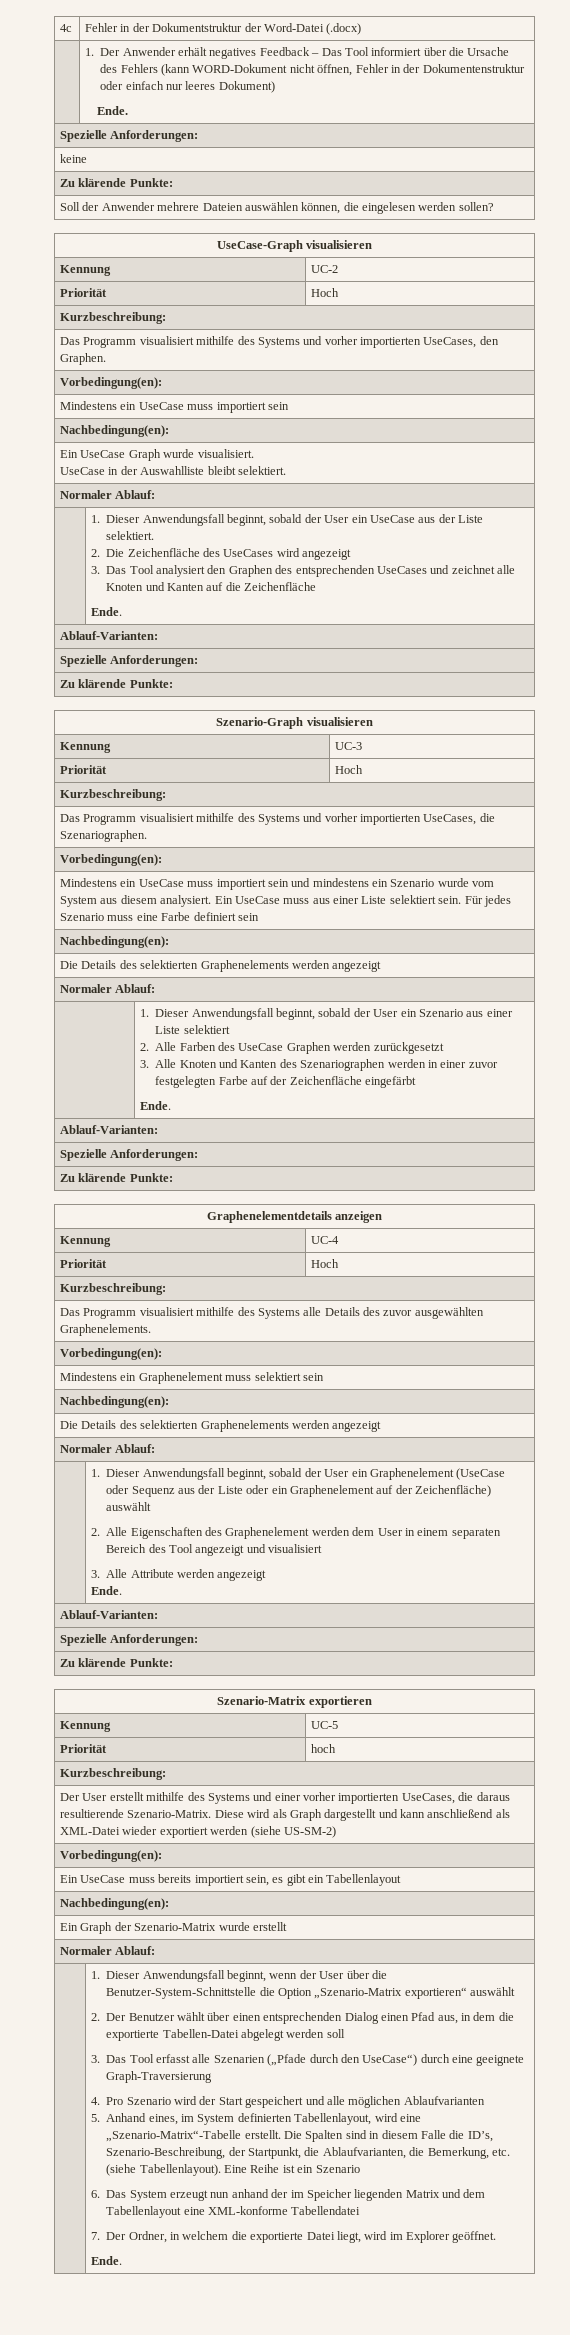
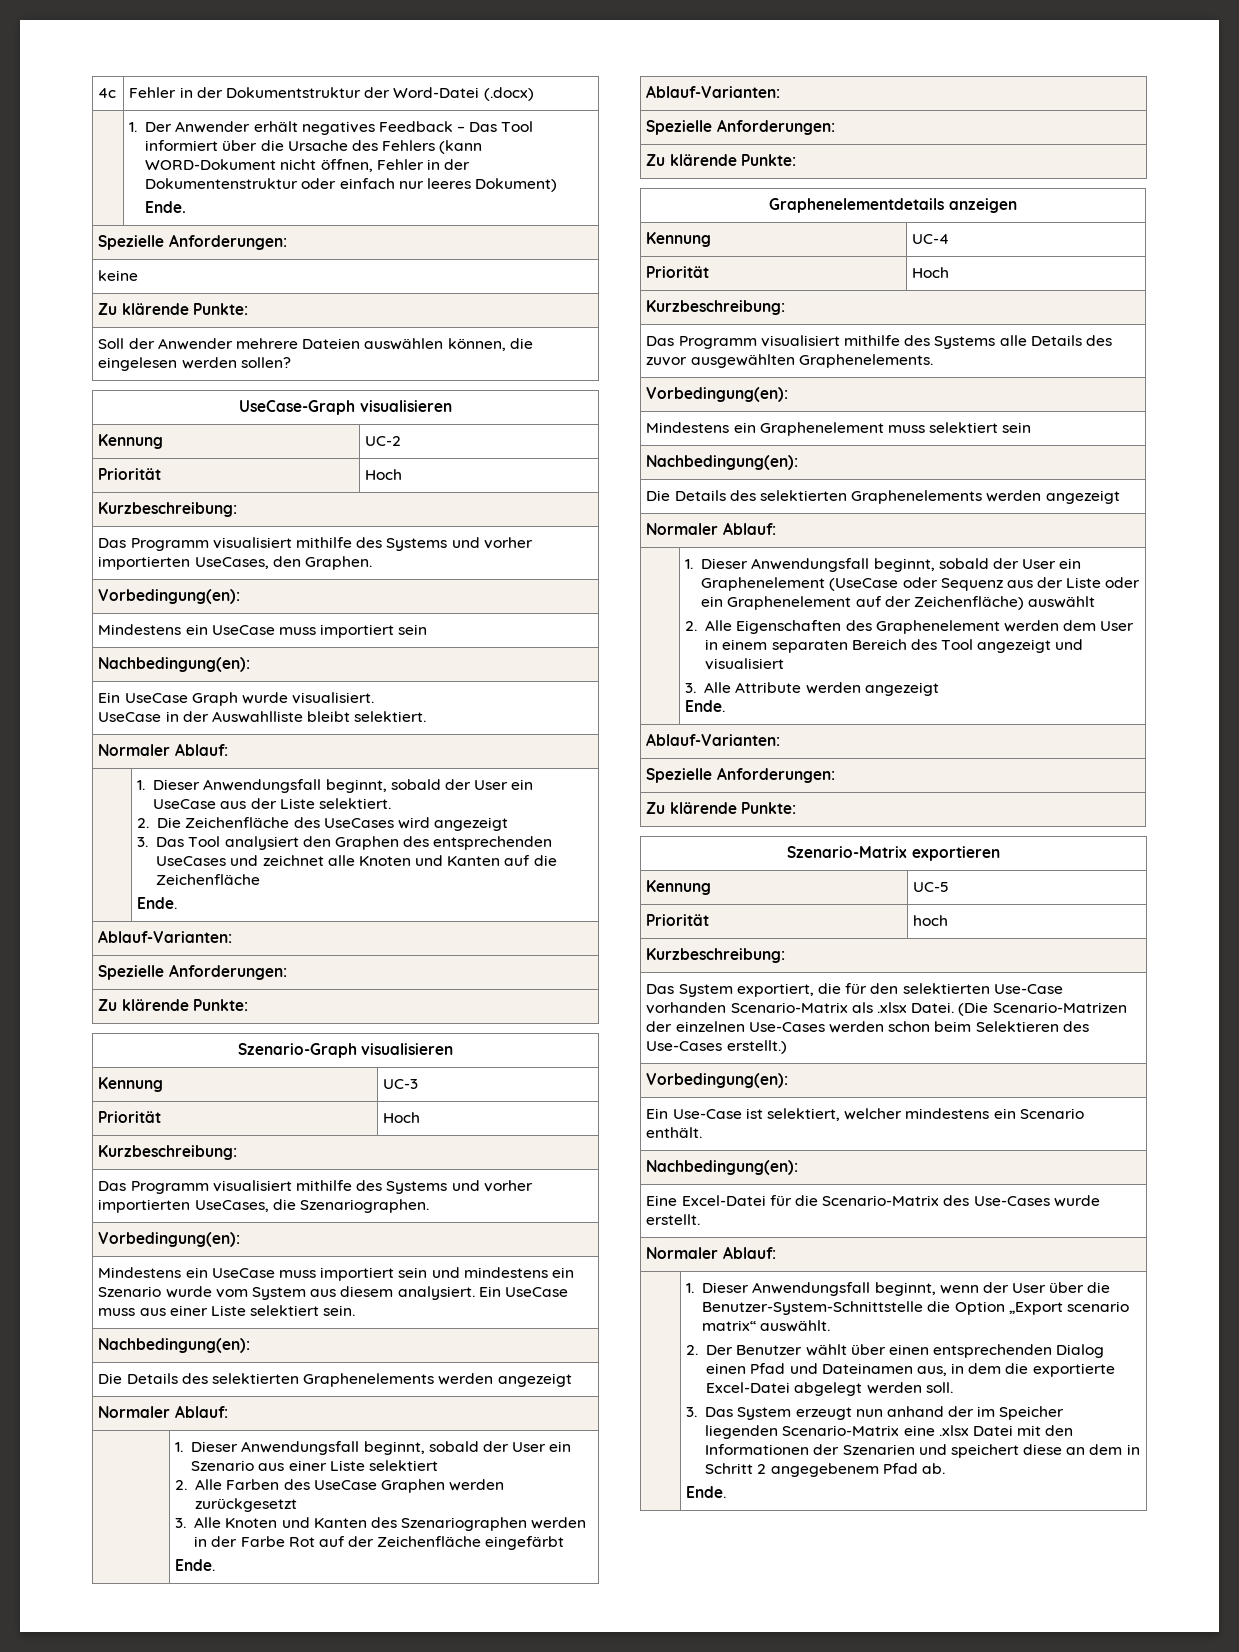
- Mindestens ein UseCase muss importiert sein und mindestens ein Szenario wurde vom System aus diesem analysiert. Ein UseCase muss aus einer Liste selektiert sein. Für jedes Szenario muss eine Farbe definiert sein
+ Mindestens ein UseCase muss importiert sein und mindestens ein Szenario wurde vom System aus diesem analysiert. Ein UseCase muss aus einer Liste selektiert sein.
  | 1. Dieser Anwendungsfall beginnt, sobald der User ein Szenario aus einer Liste selektiert
  2. Alle Farben des UseCase Graphen werden zurückgesetzt
- 3. Alle Knoten und Kanten des Szenariographen werden in einer zuvor festgelegten Farbe auf der Zeichenfläche eingefärbt
+ 3. Alle Knoten und Kanten des Szenariographen werden in der Farbe Rot auf der Zeichenfläche eingefärbt
- Der User erstellt mithilfe des Systems und einer vorher importierten UseCases, die daraus resultierende Szenario-Matrix. Diese wird als Graph dargestellt und kann anschließend als XML-Datei wieder exportiert werden (siehe US-SM-2)
+ Das System exportiert, die für den selektierten Use-Case vorhanden Scenario-Matrix als .xlsx Datei. (Die Scenario-Matrizen der einzelnen Use-Cases werden schon beim Selektieren des Use-Cases erstellt.)
  Vorbedingung(en):
- Ein UseCase muss bereits importiert sein, es gibt ein Tabellenlayout
+ Ein Use-Case ist selektiert, welcher mindestens ein Scenario enthält.
  Nachbedingung(en):
- Ein Graph der Szenario-Matrix wurde erstellt
+ Eine Excel-Datei für die Scenario-Matrix des Use-Cases wurde erstellt.
- 1. Dieser Anwendungsfall beginnt, wenn der User über die Benutzer-System-Schnittstelle die Option „Szenario-Matrix exportieren“ auswählt
+ 1. Dieser Anwendungsfall beginnt, wenn der User über die Benutzer-System-Schnittstelle die Option „Export scenario matrix“ auswählt.
- 2. Der Benutzer wählt über einen entsprechenden Dialog einen Pfad aus, in dem die exportierte Tabellen-Datei abgelegt werden soll
- 3. Das Tool erfasst alle Szenarien („Pfade durch den UseCase“) durch eine geeignete Graph-Traversierung
- 4. Pro Szenario wird der Start gespeichert und alle möglichen Ablaufvarianten
- 5. Anhand eines, im System definierten Tabellenlayout, wird eine „Szenario-Matrix“-Tabelle erstellt. Die Spalten sind in diesem Falle die ID’s, Szenario-Beschreibung, der Startpunkt, die Ablaufvarianten, die Bemerkung, etc. (siehe Tabellenlayout). Eine Reihe ist ein Szenario
- 6. Das System erzeugt nun anhand der im Speicher liegenden Matrix und dem Tabellenlayout eine XML-konforme Tabellendatei
- 7. Der Ordner, in welchem die exportierte Datei liegt, wird im Explorer geöffnet.
+ 2. Der Benutzer wählt über einen entsprechenden Dialog einen Pfad und Dateinamen aus, in dem die exportierte Excel-Datei abgelegt werden soll.
+ 3. Das System erzeugt nun anhand der im Speicher liegenden Scenario-Matrix eine .xlsx Datei mit den Informationen der Szenarien und speichert diese an dem in Schritt 2 angegebenem Pfad ab.

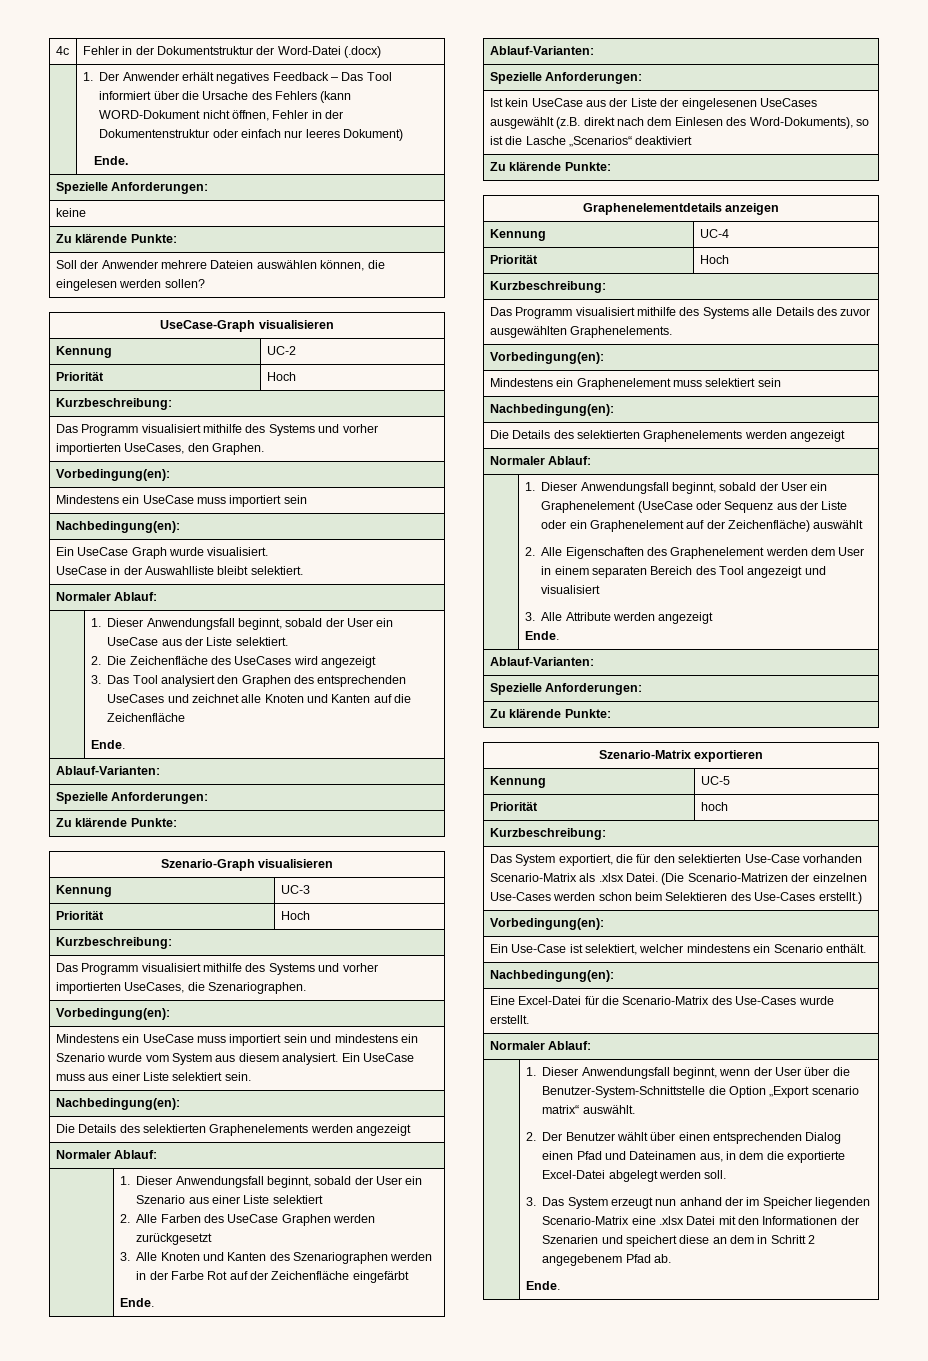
+ Ist kein UseCase aus der Liste der eingelesenen UseCases ausgewählt (z.B. direkt nach dem Einlesen des Word-Dokuments), so ist die Lasche „Scenarios“ deaktiviert

